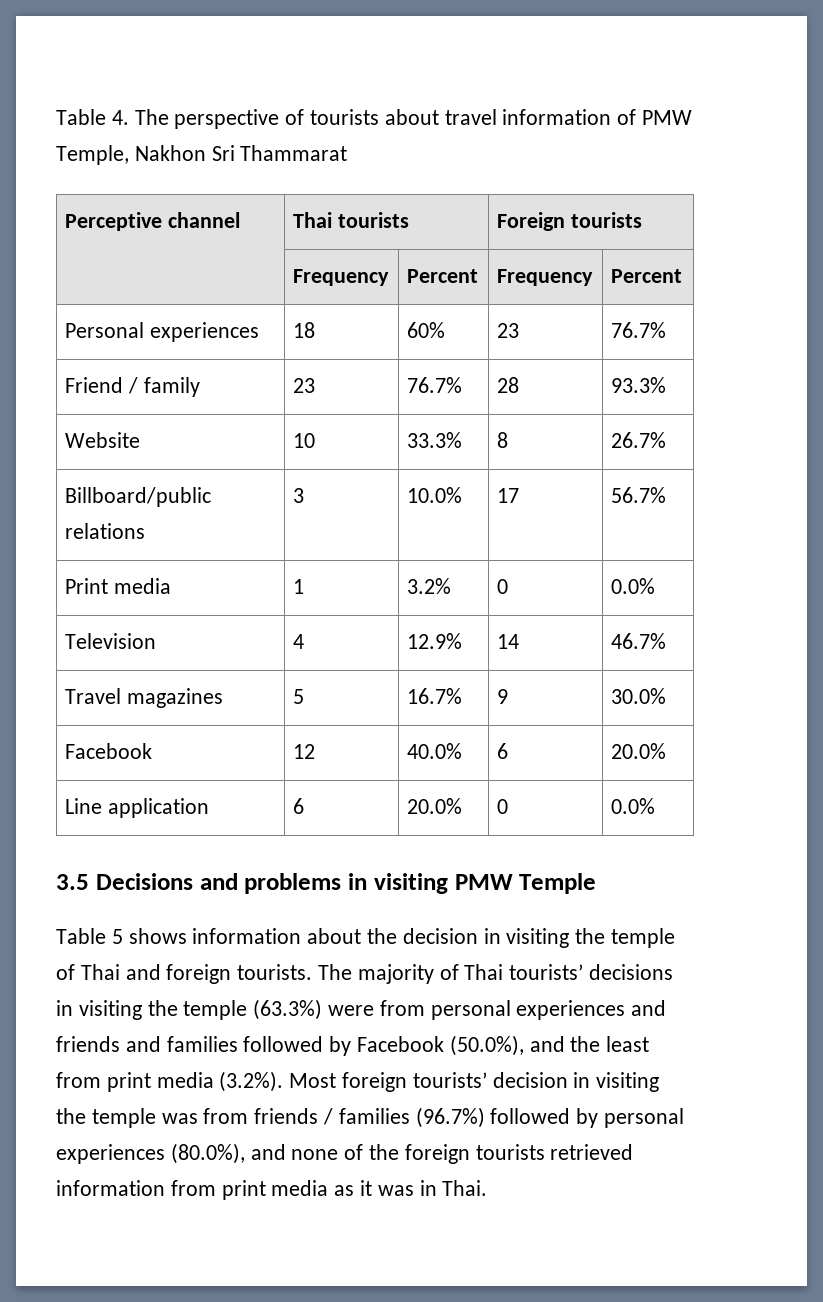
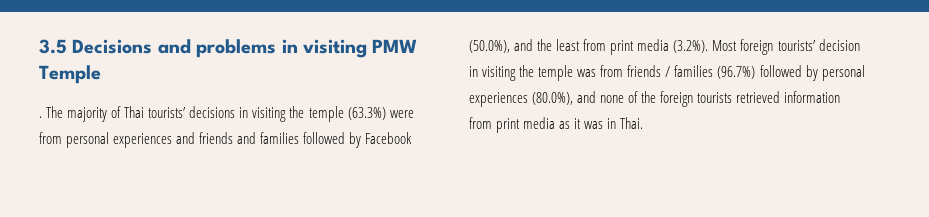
- Table 4. The perspective of tourists about travel information of PMW Temple, Nakhon Sri Thammarat
- Perceptive channel | Thai tourists | Foreign tourists
- | Frequency | Percent | Frequency | Percent
- Personal experiences | 18 | 60% | 23 | 76.7%
- Friend / family | 23 | 76.7% | 28 | 93.3%
- Website | 10 | 33.3% | 8 | 26.7%
- Billboard/public relations | 3 | 10.0% | 17 | 56.7%
- Print media | 1 | 3.2% | 0 | 0.0%
- Television | 4 | 12.9% | 14 | 46.7%
- Travel magazines | 5 | 16.7% | 9 | 30.0%
- Facebook | 12 | 40.0% | 6 | 20.0%
- Line application | 6 | 20.0% | 0 | 0.0%
- Table 5 shows information about the decision in visiting the temple of Thai and foreign tourists.
+ .

